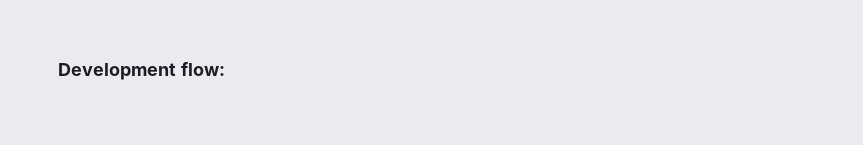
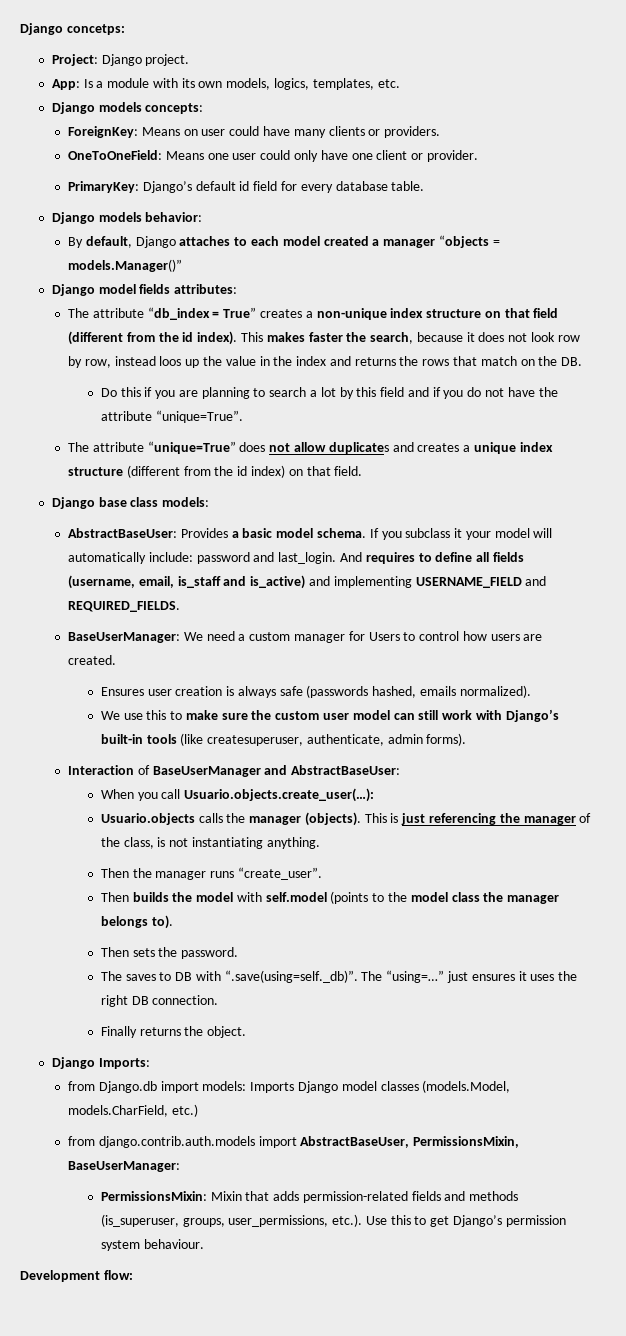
+ Django concetps:
+ Project: Django project.
+ App: Is a module with its own models, logics, templates, etc.
+ Django models concepts:
+ ForeignKey: Means on user could have many clients or providers.
+ OneToOneField: Means one user could only have one client or provider.
+ PrimaryKey: Django’s default id field for every database table.
+ Django models behavior:
+ By default, Django attaches to each model created a manager “objects = models.Manager()”
+ Django model fields attributes:
+ The attribute “db_index = True” creates a non-unique index structure on that field (different from the id index). This makes faster the search, because it does not look row by row, instead loos up the value in the index and returns the rows that match on the DB.
+ Do this if you are planning to search a lot by this field and if you do not have the attribute “unique=True”.
+ The attribute “unique=True” does not allow duplicates and creates a unique index structure (different from the id index) on that field.
+ Django base class models:
+ AbstractBaseUser: Provides a basic model schema. If you subclass it your model will automatically include: password and last_login. And requires to define all fields (username, email, is_staff and is_active) and implementing USERNAME_FIELD and REQUIRED_FIELDS.
+ BaseUserManager: We need a custom manager for Users to control how users are created.
+ Ensures user creation is always safe (passwords hashed, emails normalized).
+ We use this to make sure the custom user model can still work with Django’s built-in tools (like createsuperuser, authenticate, admin forms).
+ Interaction of BaseUserManager and AbstractBaseUser:
+ When you call Usuario.objects.create_user(…):
+ Usuario.objects calls the manager (objects). This is just referencing the manager of the class, is not instantiating anything.
+ Then the manager runs “create_user”.
+ Then builds the model with self.model (points to the model class the manager belongs to).
+ Then sets the password.
+ The saves to DB with “.save(using=self._db)”. The “using=…” just ensures it uses the right DB connection.
+ Finally returns the object.
+ Django Imports:
+ from Django.db import models: Imports Django model classes (models.Model, models.CharField, etc.)
+ from django.contrib.auth.models import AbstractBaseUser, PermissionsMixin, BaseUserManager:
+ PermissionsMixin: Mixin that adds permission-related fields and methods (is_superuser, groups, user_permissions, etc.). Use this to get Django’s permission system behaviour.

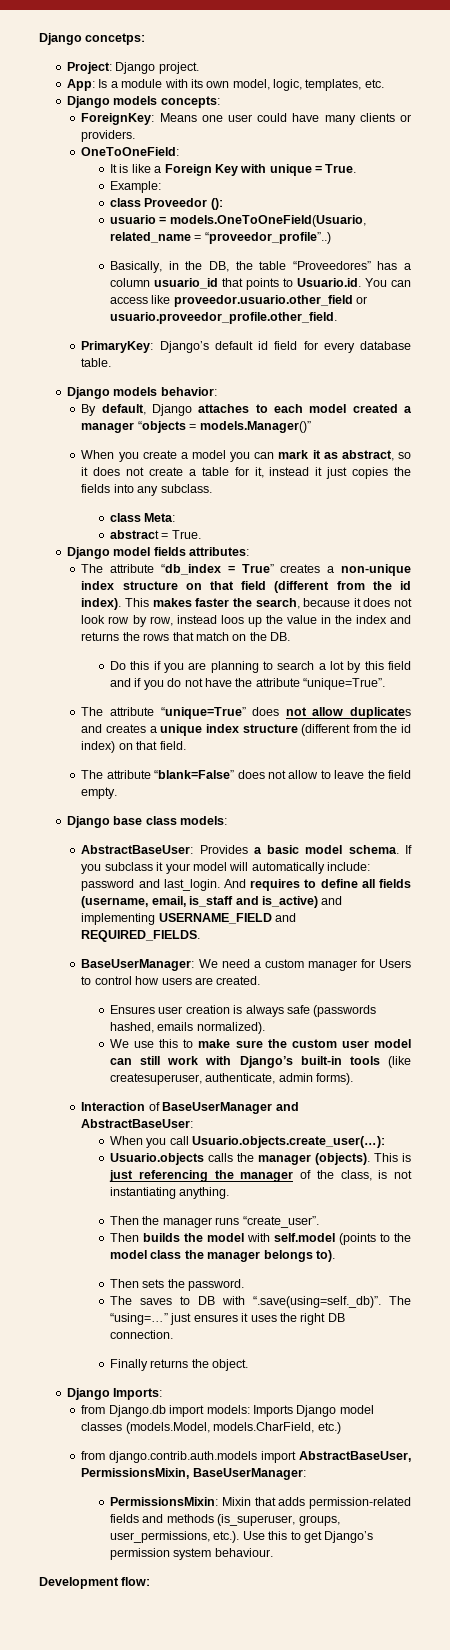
- App: Is a module with its own models, logics, templates, etc.
+ App: Is a module with its own model, logic, templates, etc.
- ForeignKey: Means on user could have many clients or providers.
+ ForeignKey: Means one user could have many clients or providers.
- OneToOneField: Means one user could only have one client or provider.
+ OneToOneField:
+ It is like a Foreign Key with unique = True.
+ Example:
+ class Proveedor ():
+ usuario = models.OneToOneField(Usuario, related_name = “proveedor_profile”..)
+ Basically, in the DB, the table “Proveedores” has a column usuario_id that points to Usuario.id. You can access like proveedor.usuario.other_field or usuario.proveedor_profile.other_field.
+ When you create a model you can mark it as abstract, so it does not create a table for it, instead it just copies the fields into any subclass.
+ class Meta:
+ abstract = True.
+ The attribute “blank=False” does not allow to leave the field empty.

